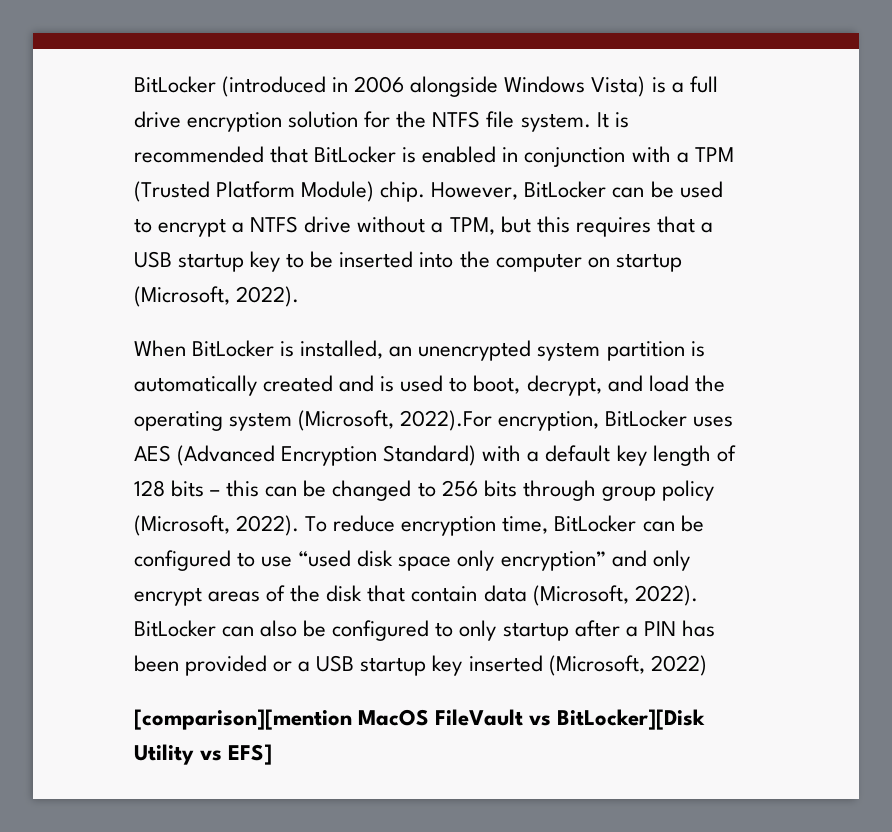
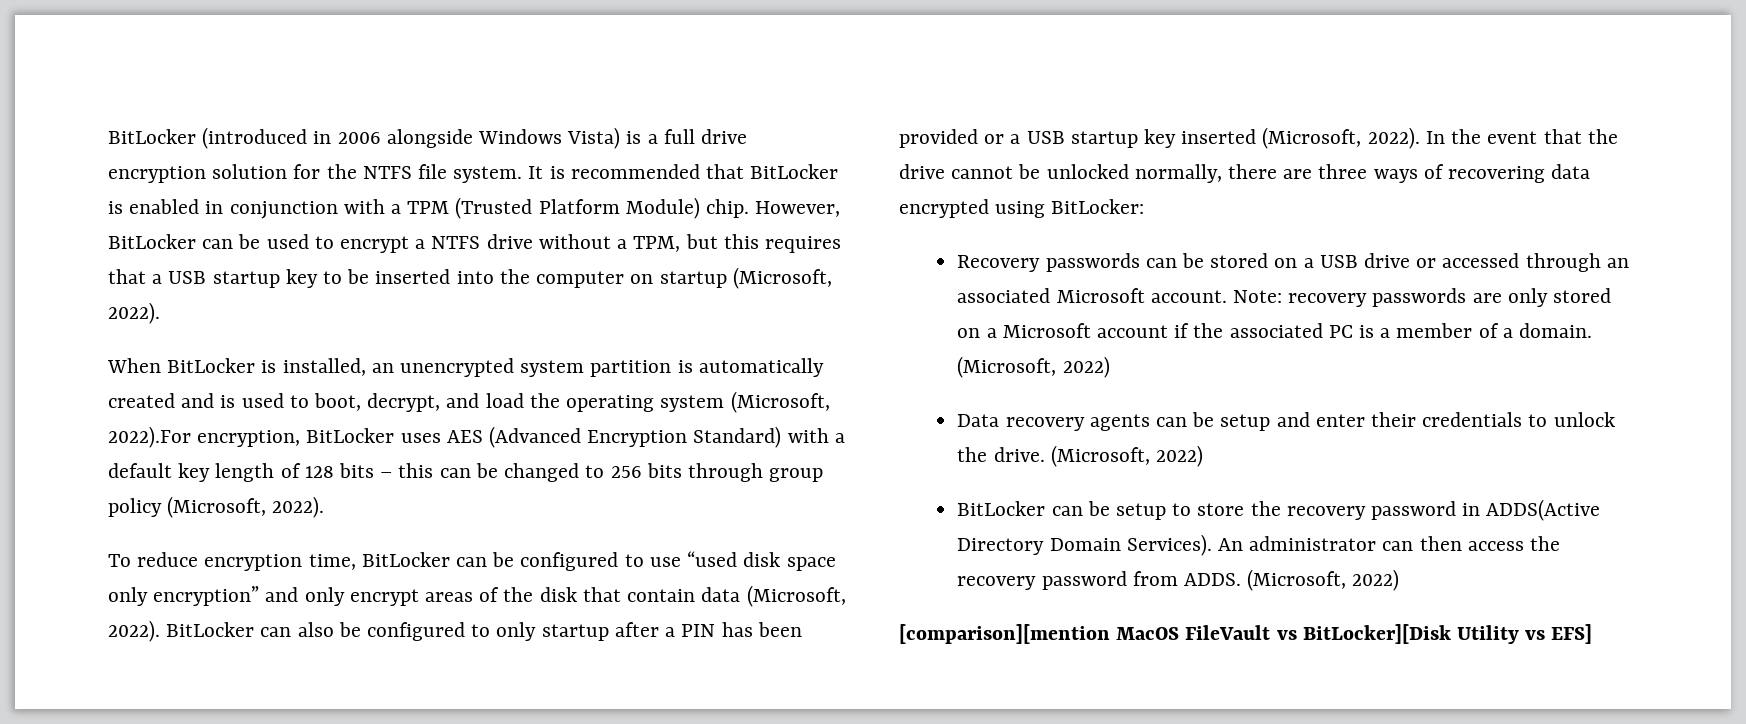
- When BitLocker is installed, an unencrypted system partition is automatically created and is used to boot, decrypt, and load the operating system (Microsoft, 2022).For encryption, BitLocker uses AES (Advanced Encryption Standard) with a default key length of 128 bits – this can be changed to 256 bits through group policy (Microsoft, 2022). To reduce encryption time, BitLocker can be configured to use “used disk space only encryption” and only encrypt areas of the disk that contain data (Microsoft, 2022).
+ When BitLocker is installed, an unencrypted system partition is automatically created and is used to boot, decrypt, and load the operating system (Microsoft, 2022).For encryption, BitLocker uses AES (Advanced Encryption Standard) with a default key length of 128 bits – this can be changed to 256 bits through group policy (Microsoft, 2022).
+ To reduce encryption time, BitLocker can be configured to use “used disk space only encryption” and only encrypt areas of the disk that contain data (Microsoft, 2022).
- BitLocker can also be configured to only startup after a PIN has been provided or a USB startup key inserted (Microsoft, 2022)
+ BitLocker can also be configured to only startup after a PIN has been provided or a USB startup key inserted (Microsoft, 2022). In the event that the drive cannot be unlocked normally, there are three ways of recovering data encrypted using BitLocker:
+ Recovery passwords can be stored on a USB drive or accessed through an associated Microsoft account. Note: recovery passwords are only stored on a Microsoft account if the associated PC is a member of a domain. (Microsoft, 2022)
+ Data recovery agents can be setup and enter their credentials to unlock the drive. (Microsoft, 2022)
+ BitLocker can be setup to store the recovery password in ADDS(Active Directory Domain Services). An administrator can then access the recovery password from ADDS. (Microsoft, 2022)

